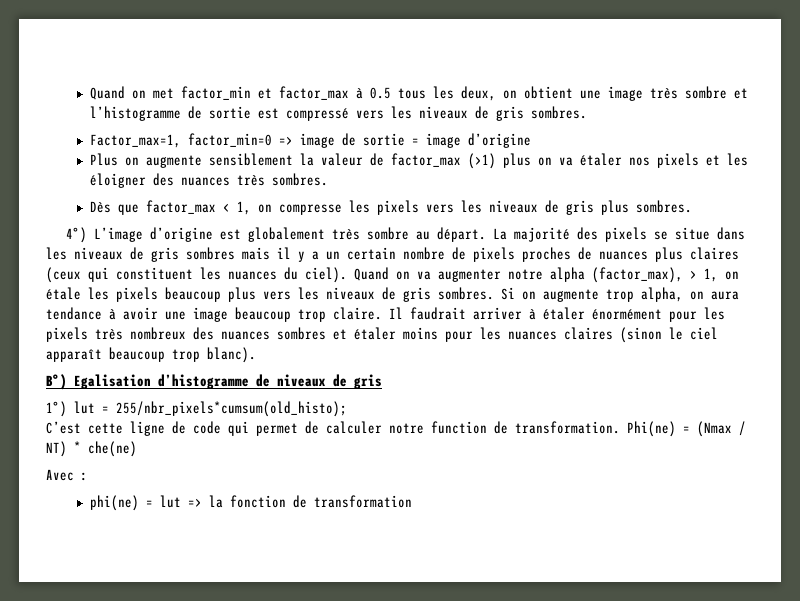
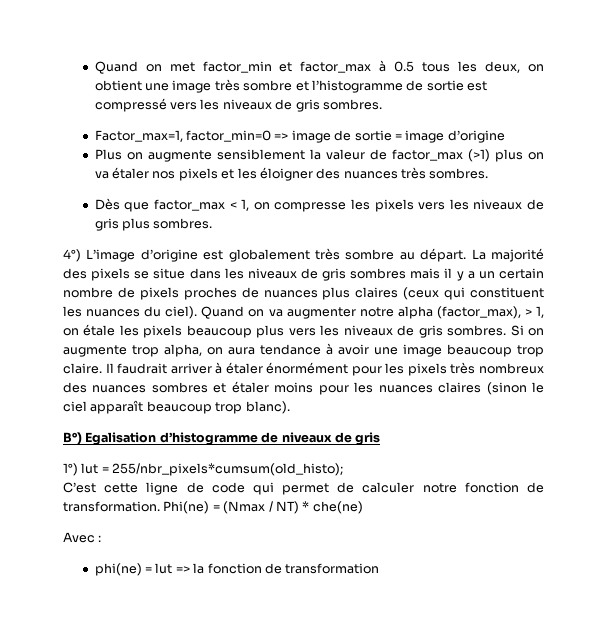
- C’est cette ligne de code qui permet de calculer notre function de transformation.
+ C’est cette ligne de code qui permet de calculer notre fonction de transformation.

